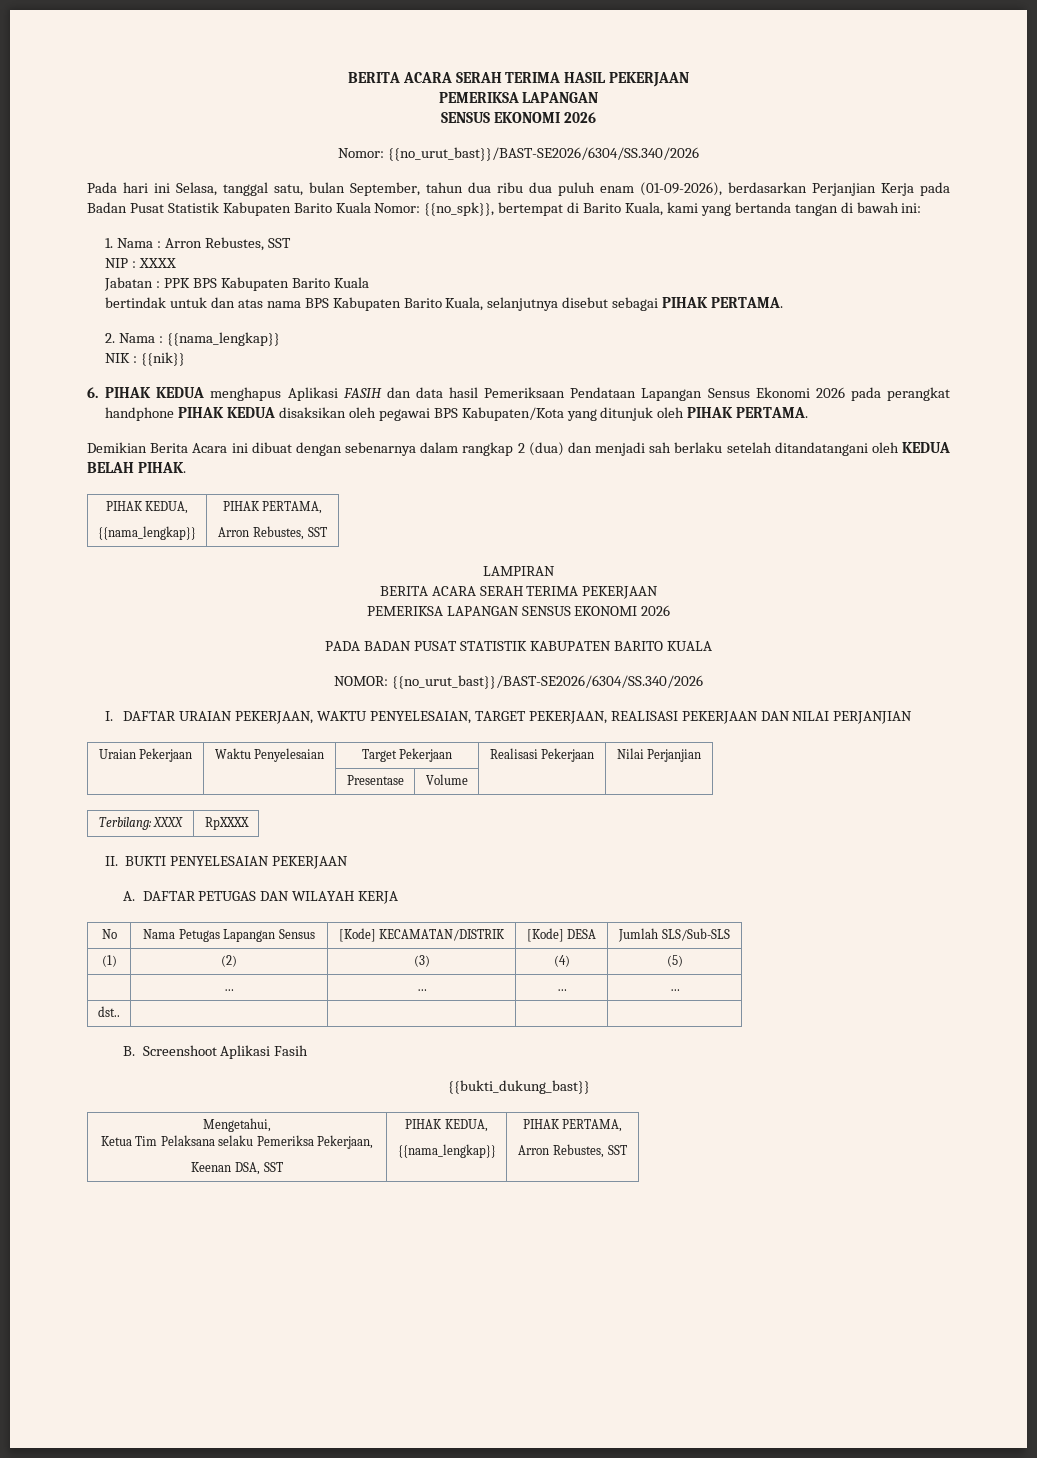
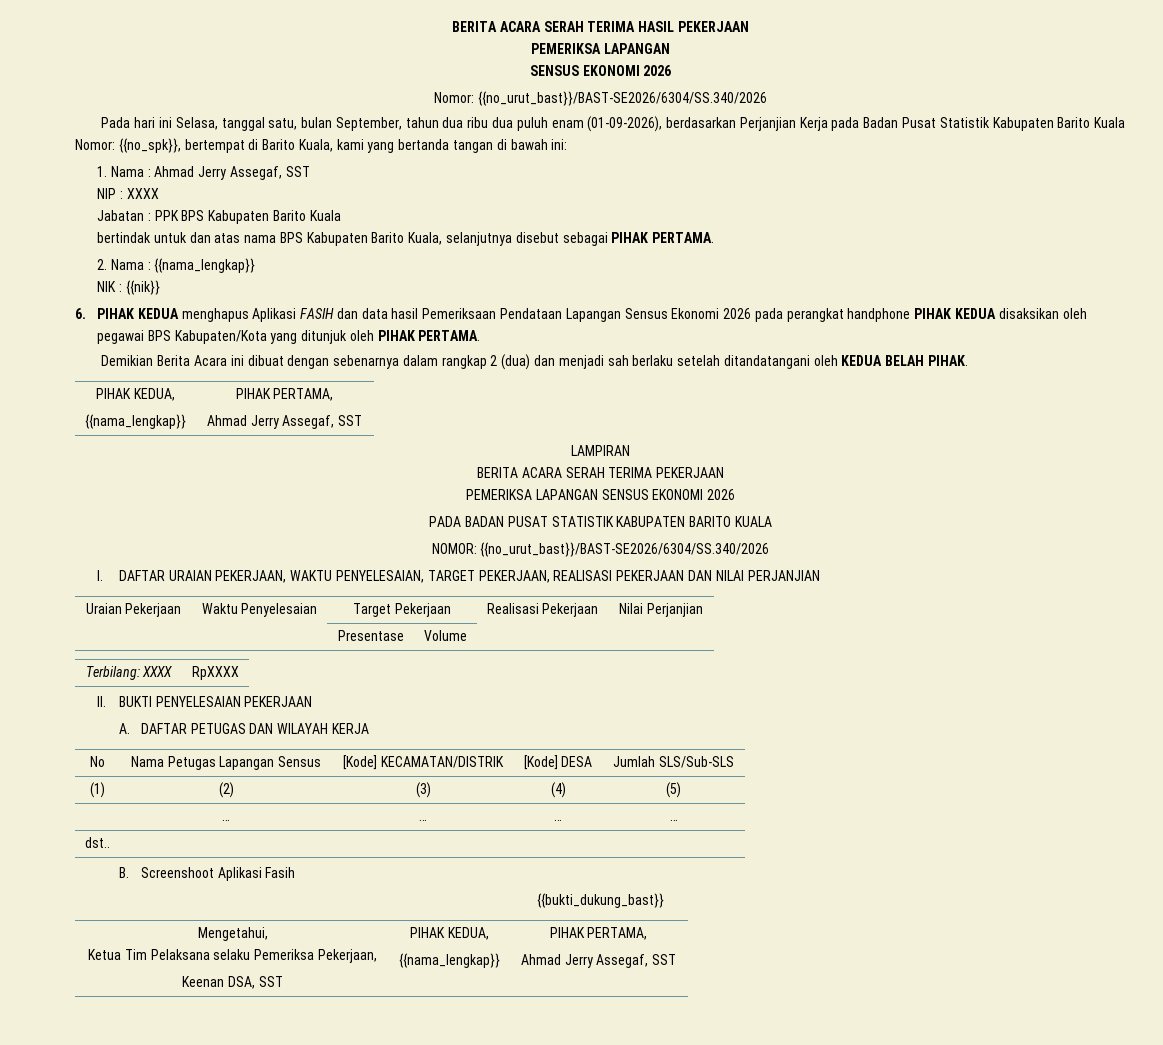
- 1. Nama : Arron Rebustes, SST
+ 1. Nama : Ahmad Jerry Assegaf, SST
  Demikian Berita Acara ini dibuat dengan sebenarnya dalam rangkap 2 (dua) dan menjadi sah berlaku setelah ditandatangani oleh KEDUA BELAH PIHAK.
  PIHAK KEDUA,
  {{nama_lengkap}} | PIHAK PERTAMA,
- Arron Rebustes, SST
+ Ahmad Jerry Assegaf, SST
  Mengetahui,
  Ketua Tim Pelaksana selaku Pemeriksa Pekerjaan,
  Keenan DSA, SST | PIHAK KEDUA,
  {{nama_lengkap}} | PIHAK PERTAMA,
- Arron Rebustes, SST
+ Ahmad Jerry Assegaf, SST

